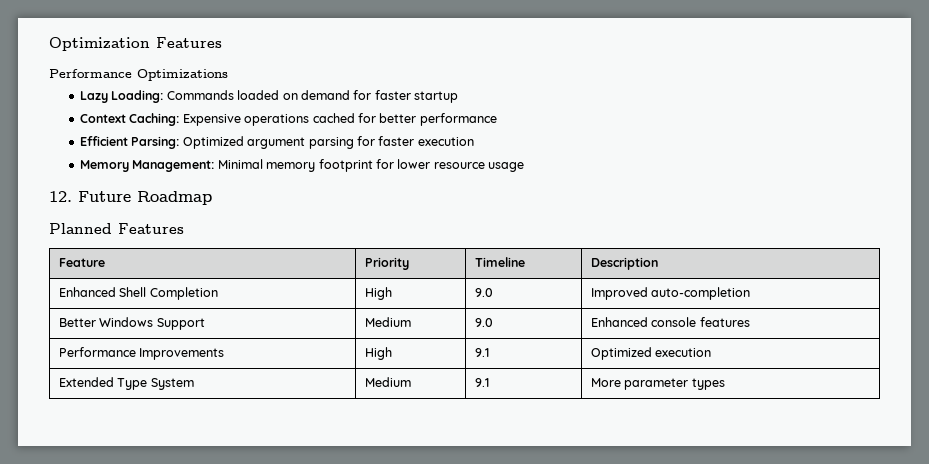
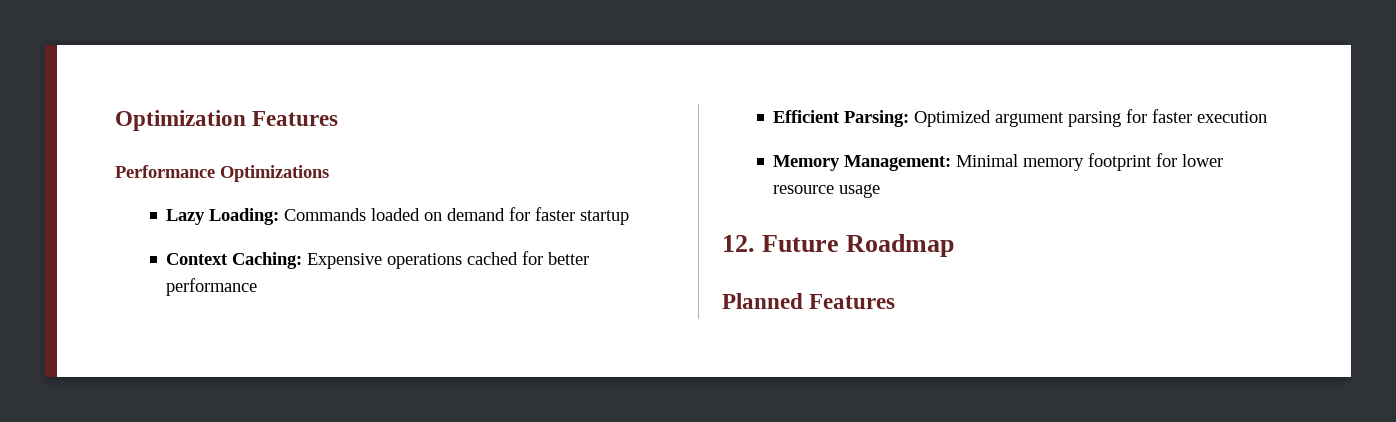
- Feature | Priority | Timeline | Description
- Enhanced Shell Completion | High | 9.0 | Improved auto-completion
- Better Windows Support | Medium | 9.0 | Enhanced console features
- Performance Improvements | High | 9.1 | Optimized execution
- Extended Type System | Medium | 9.1 | More parameter types

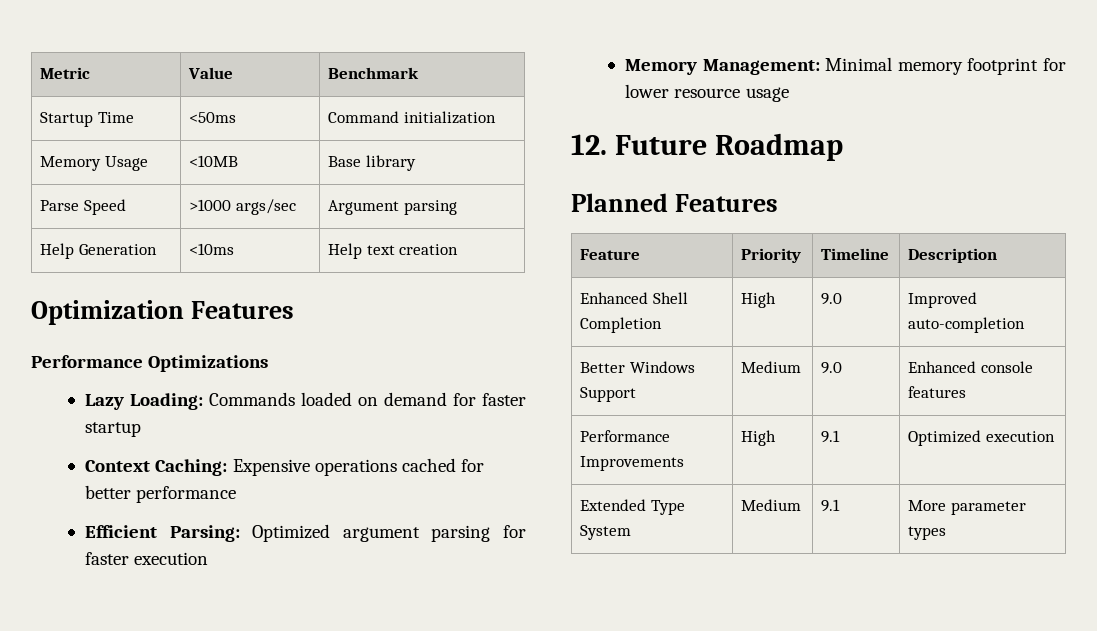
+ Metric | Value | Benchmark
+ Startup Time | <50ms | Command initialization
+ Memory Usage | <10MB | Base library
+ Parse Speed | >1000 args/sec | Argument parsing
+ Help Generation | <10ms | Help text creation
+ Feature | Priority | Timeline | Description
+ Enhanced Shell Completion | High | 9.0 | Improved auto-completion
+ Better Windows Support | Medium | 9.0 | Enhanced console features
+ Performance Improvements | High | 9.1 | Optimized execution
+ Extended Type System | Medium | 9.1 | More parameter types

